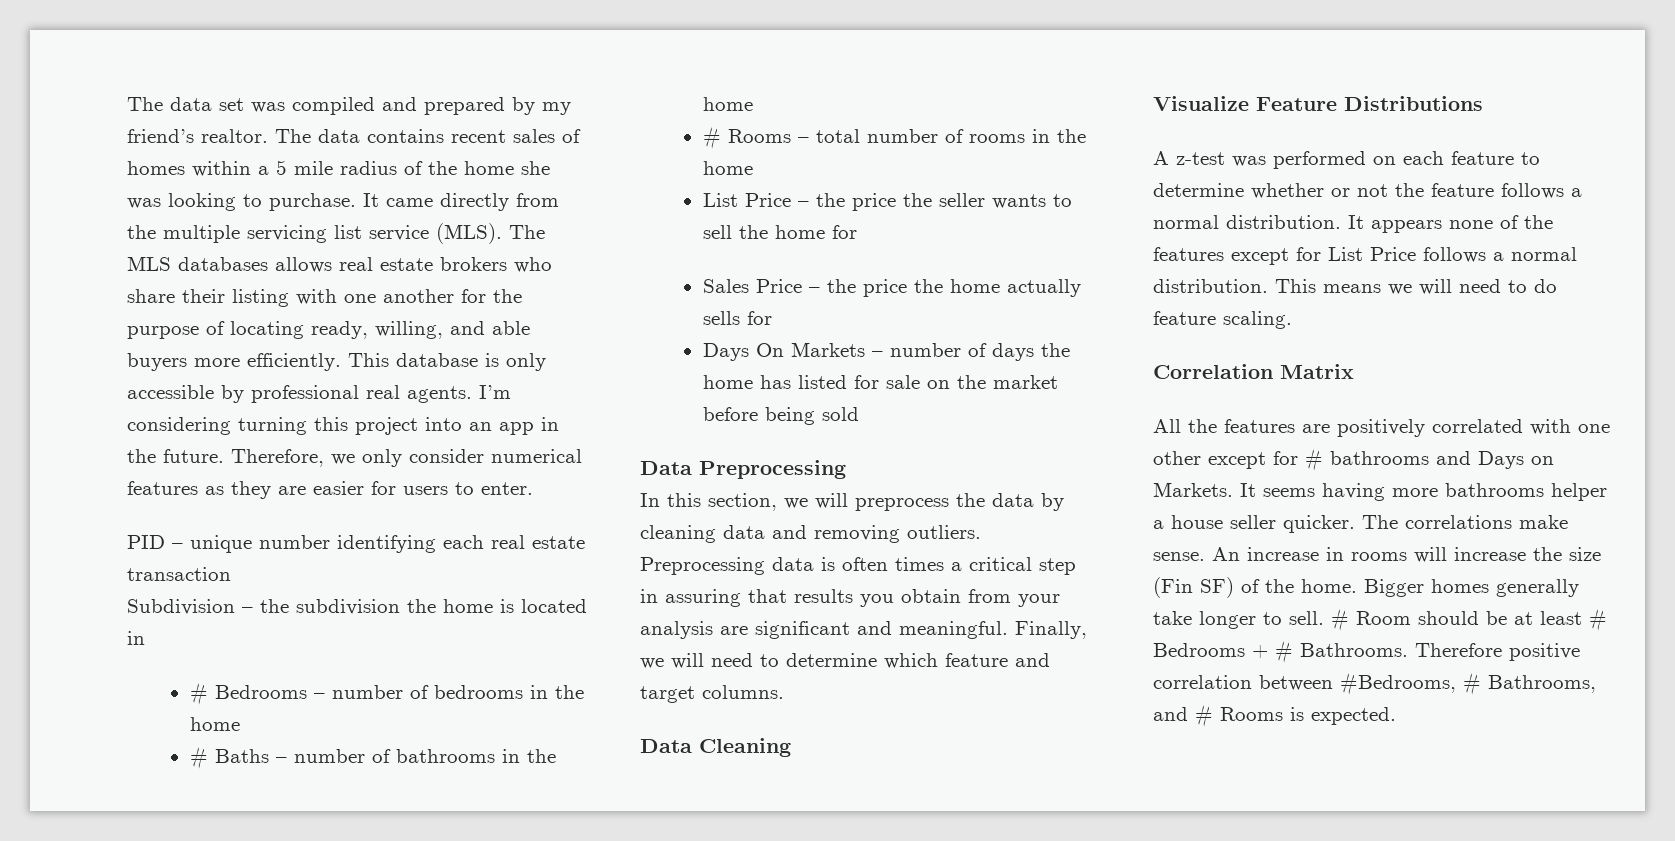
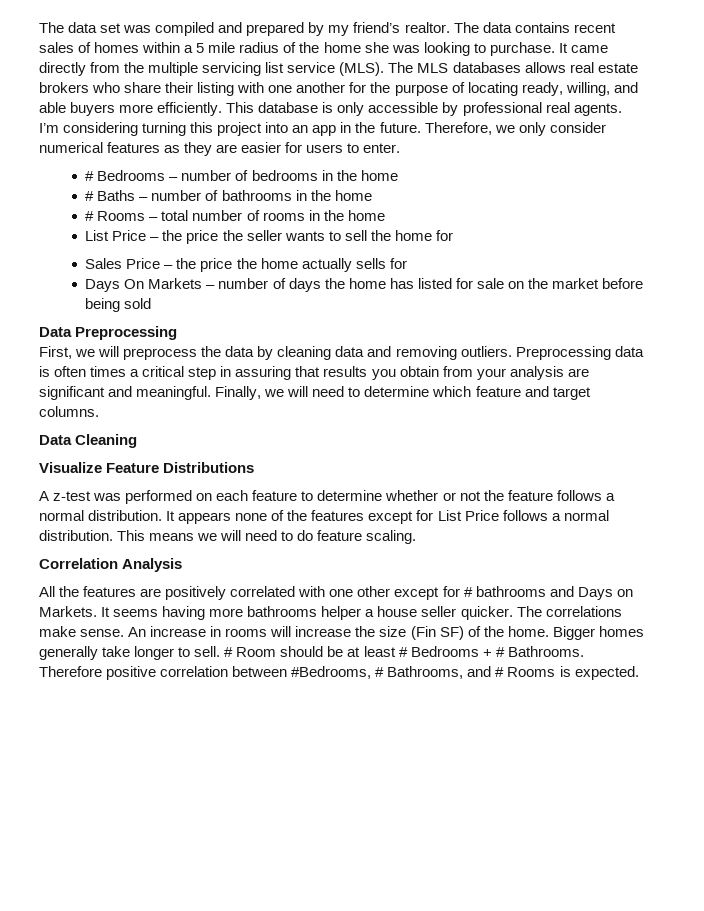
- PID – unique number identifying each real estate transaction
- Subdivision – the subdivision the home is located in
- In this section, we will preprocess the data by cleaning data and removing outliers.
+ First, we will preprocess the data by cleaning data and removing outliers.
- Correlation Matrix
+ Correlation Analysis

